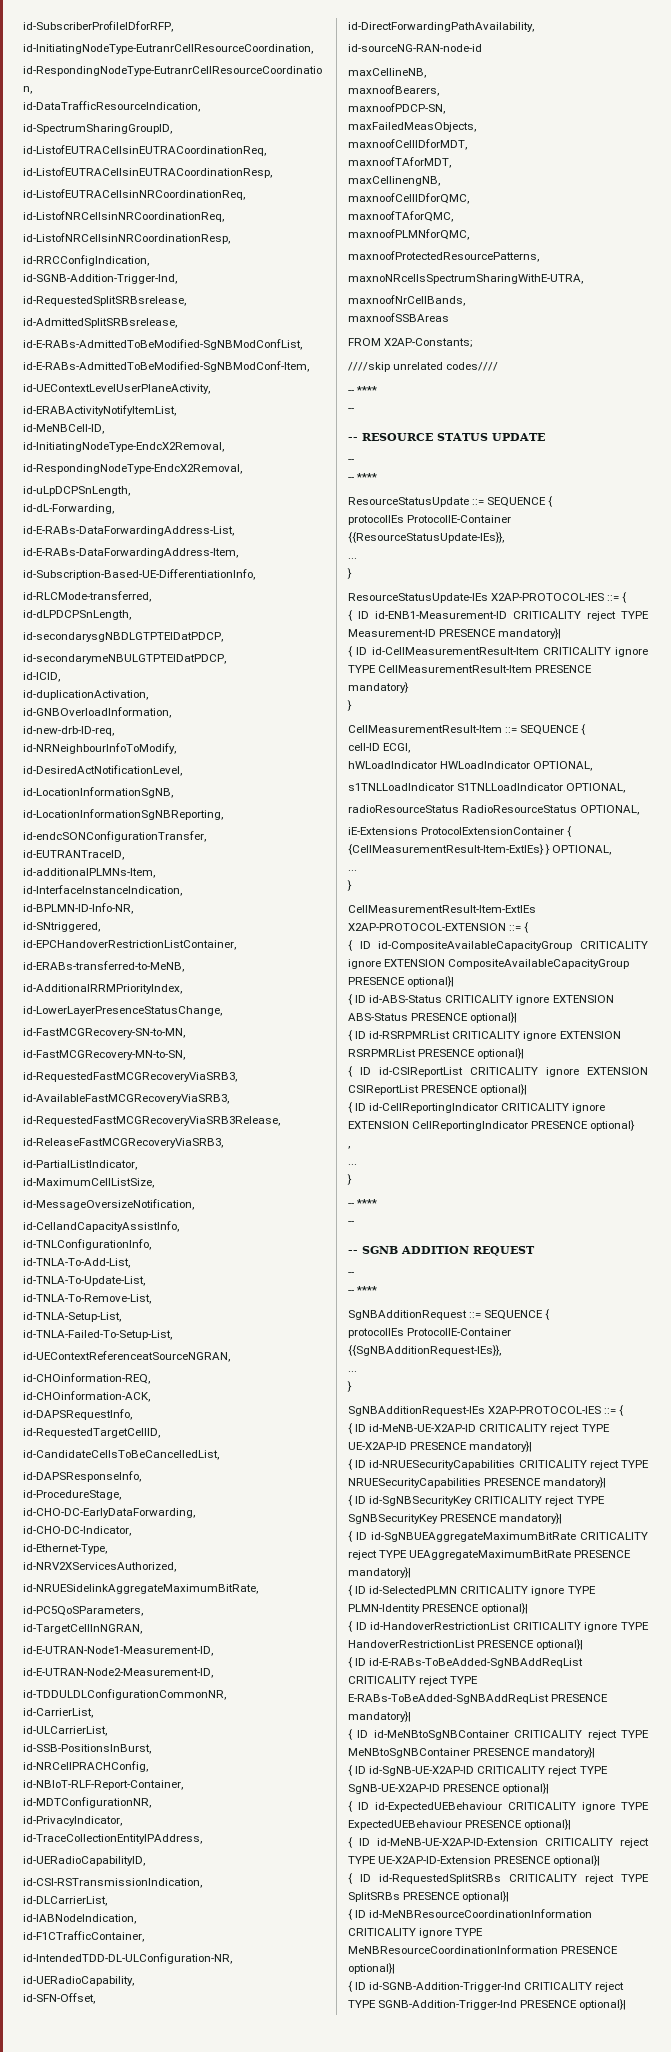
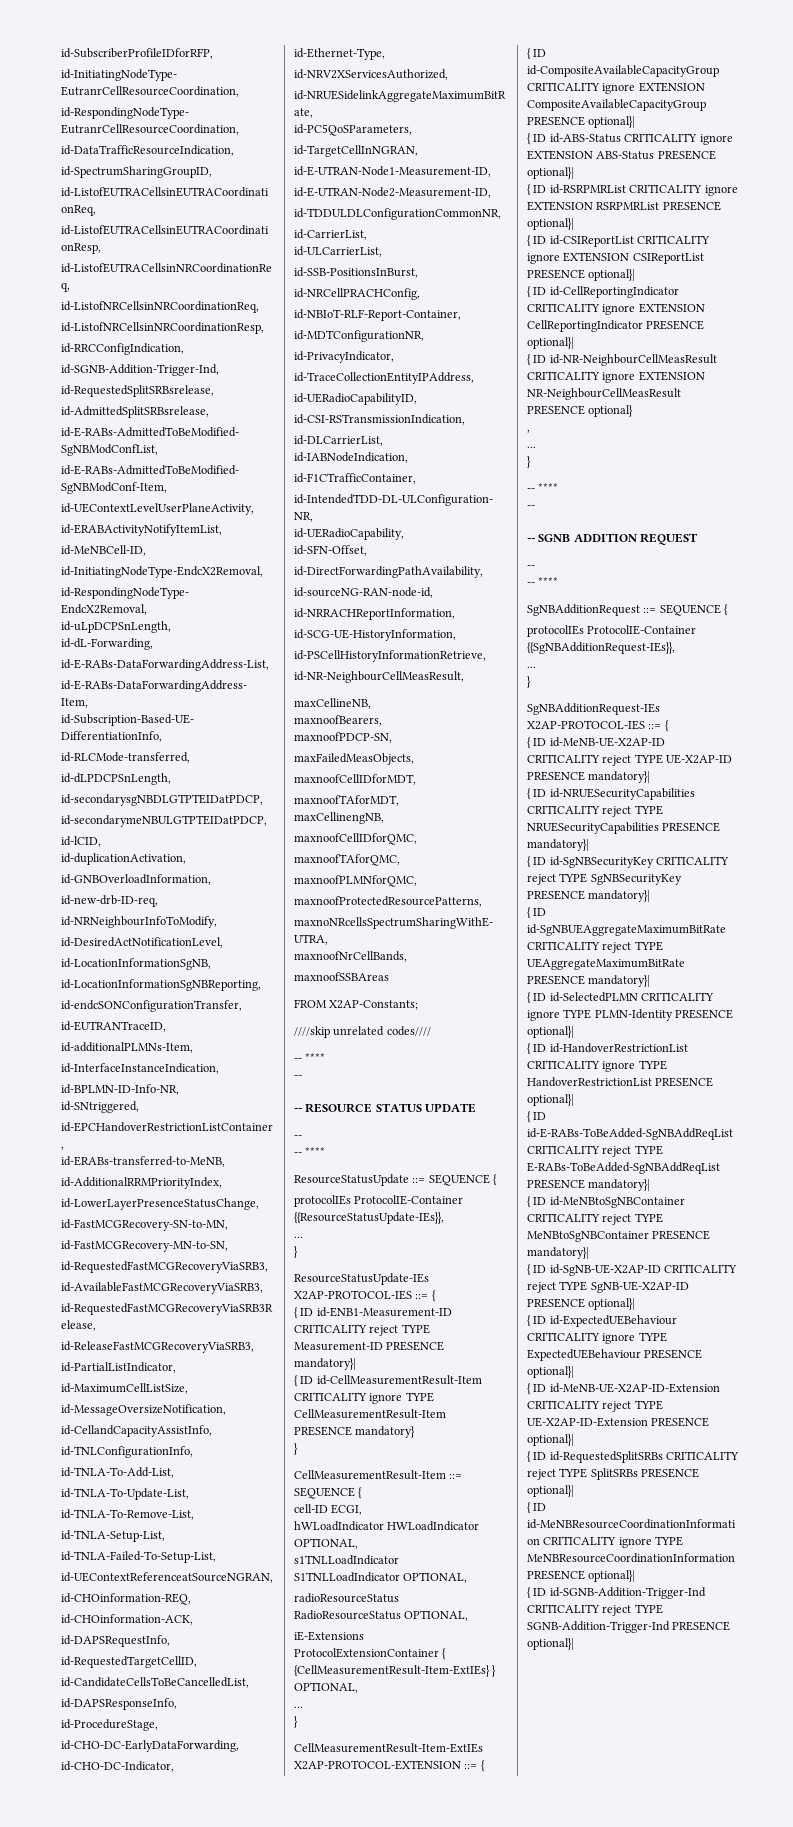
- id-sourceNG-RAN-node-id
+ id-sourceNG-RAN-node-id,
+ id-NRRACHReportInformation,
+ id-SCG-UE-HistoryInformation,
+ id-PSCellHistoryInformationRetrieve,
+ id-NR-NeighbourCellMeasResult,
- { ID id-CellReportingIndicator CRITICALITY ignore EXTENSION CellReportingIndicator PRESENCE optional}
+ { ID id-CellReportingIndicator CRITICALITY ignore EXTENSION CellReportingIndicator PRESENCE optional}|
+ { ID id-NR-NeighbourCellMeasResult CRITICALITY ignore EXTENSION NR-NeighbourCellMeasResult PRESENCE optional}

